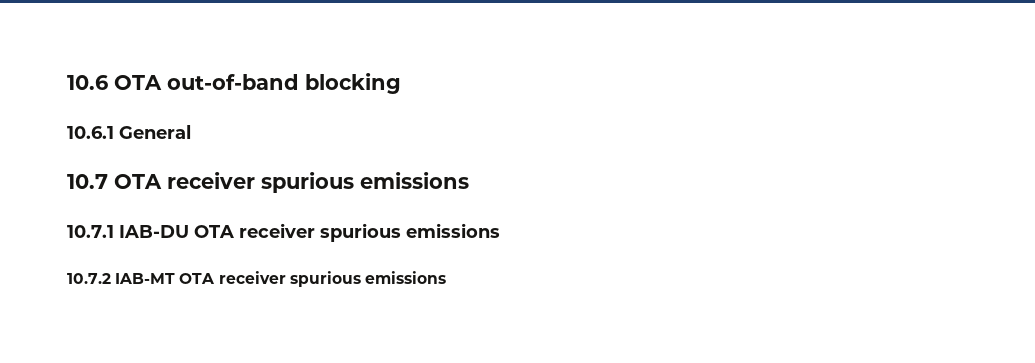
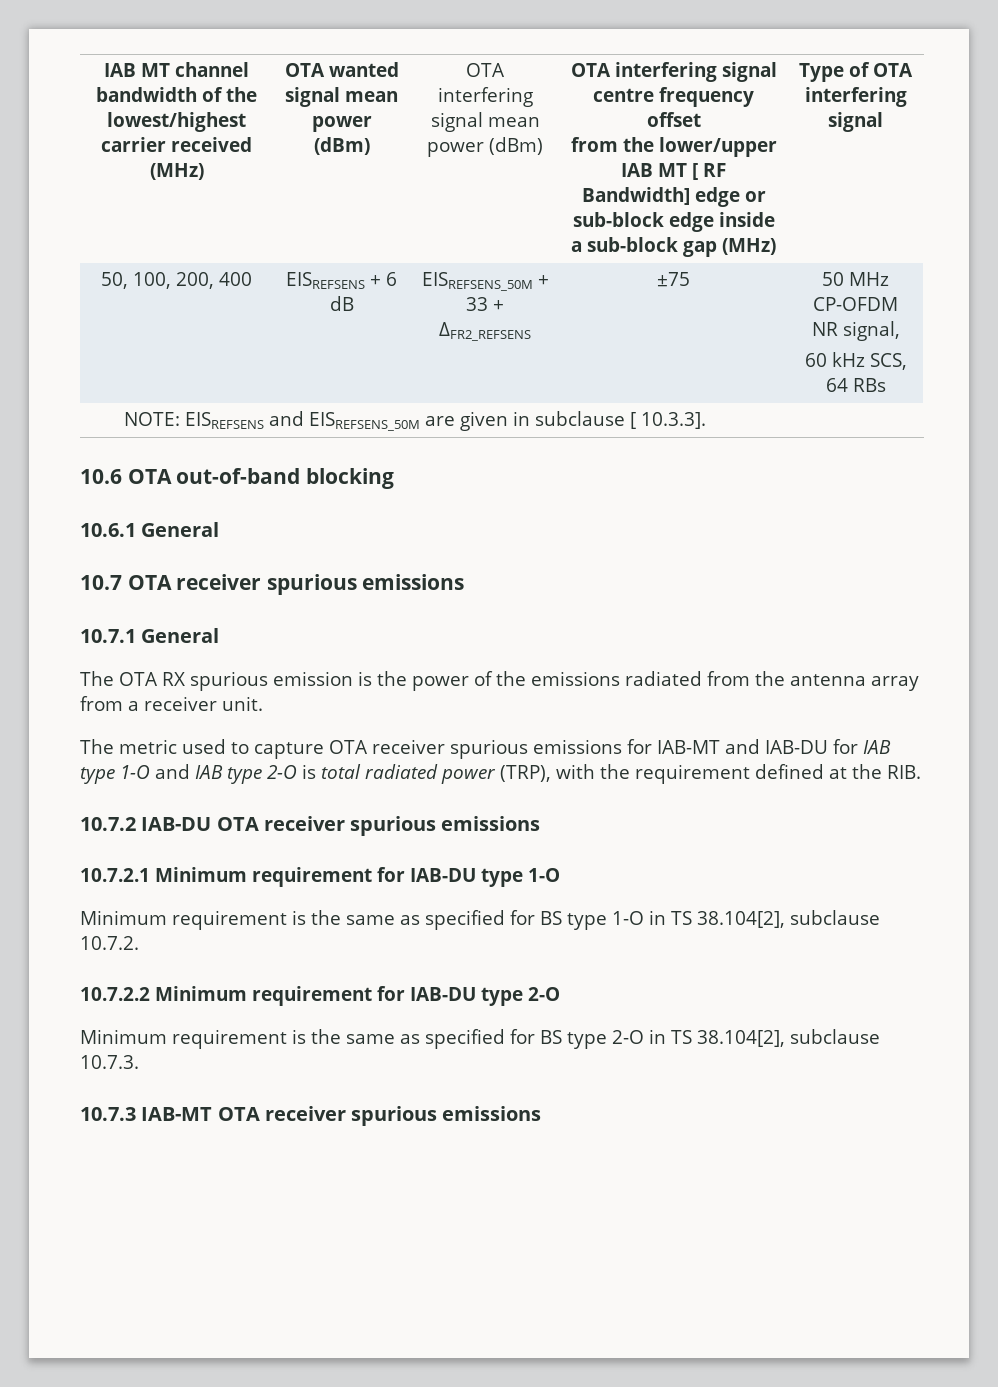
+ IAB MT channel bandwidth of the lowest/highest carrier received (MHz) | OTA wanted signal mean power (dBm) | OTA interfering signal mean power (dBm) | OTA interfering signal centre frequency offset
+ from the lower/upper IAB MT [ RF Bandwidth] edge or sub-block edge inside a sub-block gap (MHz) | Type of OTA interfering signal
+ 50, 100, 200, 400 | EISREFSENS + 6 dB | EISREFSENS_50M + 33 + ΔFR2_REFSENS | ±75 | 50 MHz CP-OFDM NR signal,
+ 60 kHz SCS, 64 RBs
+ NOTE: EISREFSENS and EISREFSENS_50M are given in subclause [ 10.3.3].
- 10.7.1 IAB-DU OTA receiver spurious emissions
+ 10.7.1 General
+ The OTA RX spurious emission is the power of the emissions radiated from the antenna array from a receiver unit.
+ The metric used to capture OTA receiver spurious emissions for IAB-MT and IAB-DU for IAB type 1-O and IAB type 2-O is total radiated power (TRP), with the requirement defined at the RIB.
+ 10.7.2 IAB-DU OTA receiver spurious emissions
- 10.7.2 IAB-MT OTA receiver spurious emissions
+ 10.7.2.1 Minimum requirement for IAB-DU type 1-O
+ Minimum requirement is the same as specified for BS type 1-O in TS 38.104[2], subclause 10.7.2.
+ 10.7.2.2 Minimum requirement for IAB-DU type 2-O
+ Minimum requirement is the same as specified for BS type 2-O in TS 38.104[2], subclause 10.7.3.
+ 10.7.3 IAB-MT OTA receiver spurious emissions

